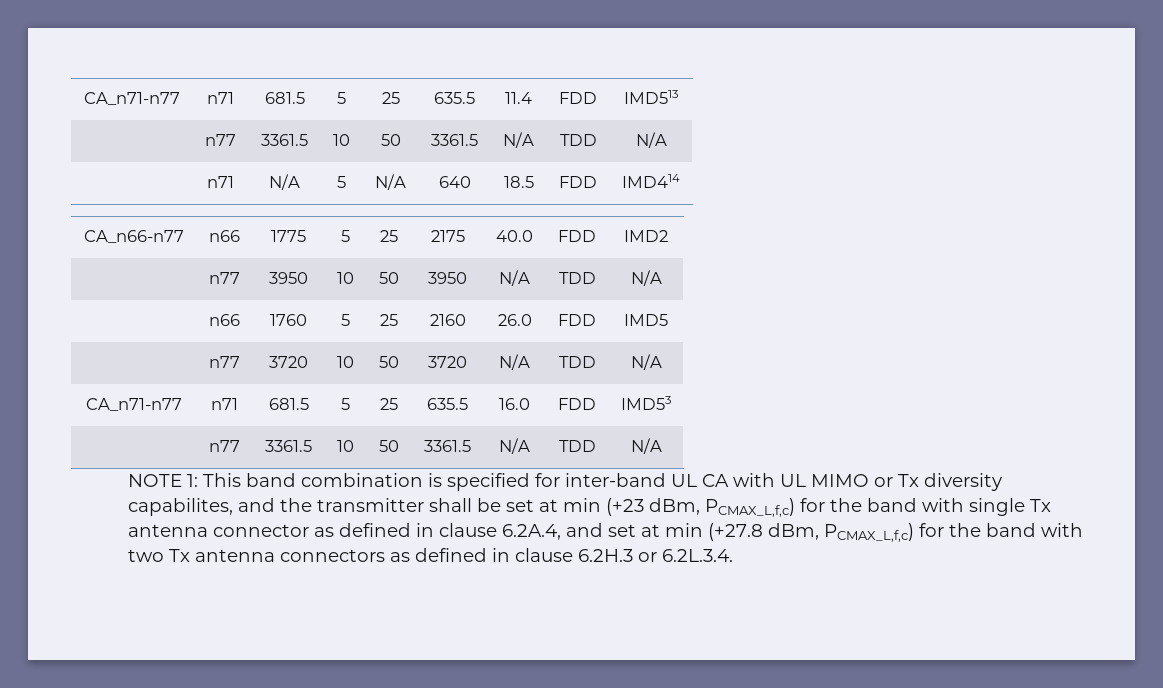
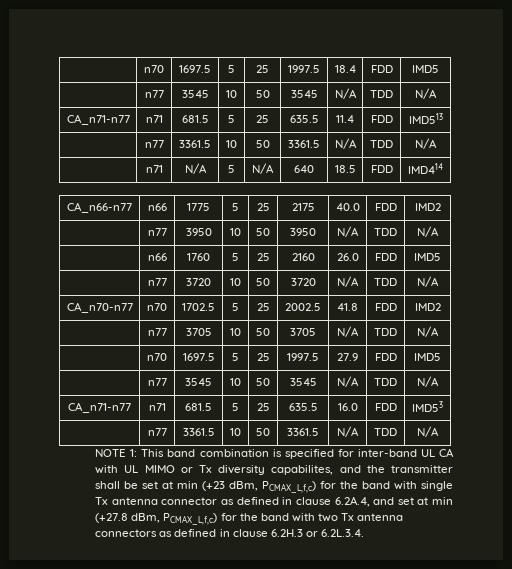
+ | n70 | 1697.5 | 5 | 25 | 1997.5 | 18.4 | FDD | IMD5
+ | n77 | 3545 | 10 | 50 | 3545 | N/A | TDD | N/A
+ CA_n70-n77 | n70 | 1702.5 | 5 | 25 | 2002.5 | 41.8 | FDD | IMD2
+ | n77 | 3705 | 10 | 50 | 3705 | N/A | TDD | N/A
+ | n70 | 1697.5 | 5 | 25 | 1997.5 | 27.9 | FDD | IMD5
+ | n77 | 3545 | 10 | 50 | 3545 | N/A | TDD | N/A

